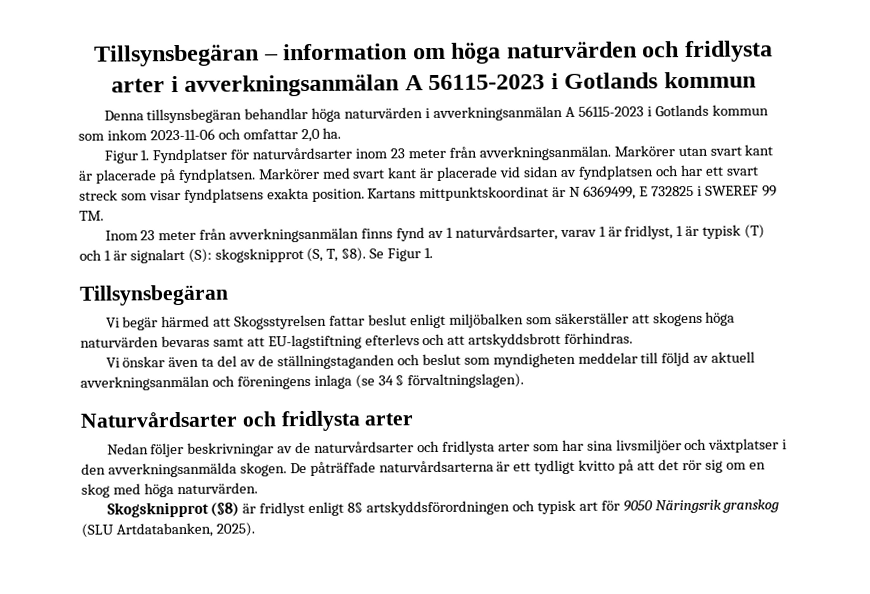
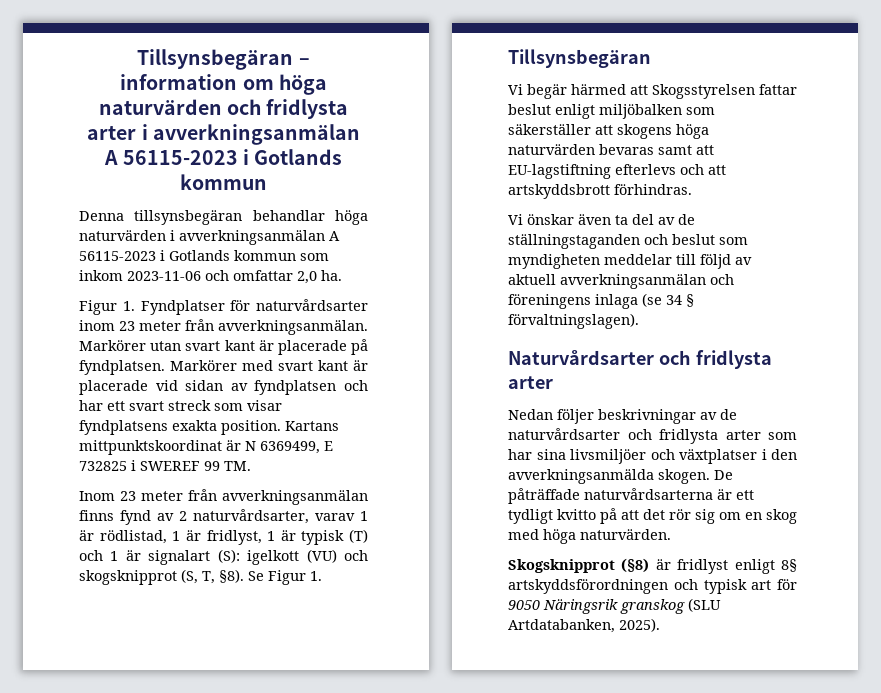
- Inom 23 meter från avverkningsanmälan finns fynd av 1 naturvårdsarter, varav 1 är fridlyst, 1 är typisk (T) och 1 är signalart (S): skogsknipprot (S, T, §8).
+ Inom 23 meter från avverkningsanmälan finns fynd av 2 naturvårdsarter, varav 1 är rödlistad, 1 är fridlyst, 1 är typisk (T) och 1 är signalart (S): igelkott (VU) och skogsknipprot (S, T, §8).

